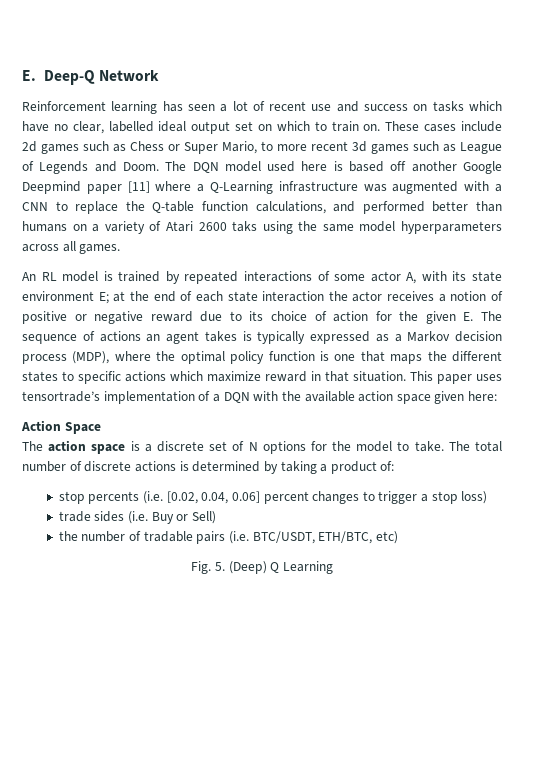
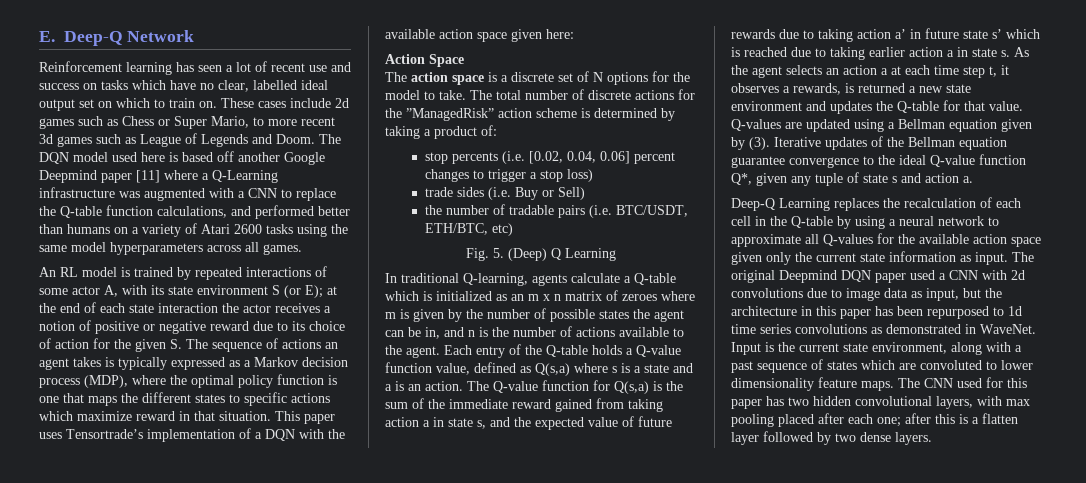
- The DQN model used here is based off another Google Deepmind paper [11] where a Q-Learning infrastructure was augmented with a CNN to replace the Q-table function calculations, and performed better than humans on a variety of Atari 2600 taks using the same model hyperparameters across all games.
+ The DQN model used here is based off another Google Deepmind paper [11] where a Q-Learning infrastructure was augmented with a CNN to replace the Q-table function calculations, and performed better than humans on a variety of Atari 2600 tasks using the same model hyperparameters across all games.
- An RL model is trained by repeated interactions of some actor A, with its state environment E;
+ An RL model is trained by repeated interactions of some actor A, with its state environment S (or E);
- at the end of each state interaction the actor receives a notion of positive or negative reward due to its choice of action for the given E. The sequence of actions an agent takes is typically expressed as a Markov decision process (MDP), where the optimal policy function is one that maps the different states to specific actions which maximize reward in that situation.
+ at the end of each state interaction the actor receives a notion of positive or negative reward due to its choice of action for the given S. The sequence of actions an agent takes is typically expressed as a Markov decision process (MDP), where the optimal policy function is one that maps the different states to specific actions which maximize reward in that situation.
- This paper uses tensortrade’s implementation of a DQN with the available action space given here:
+ This paper uses Tensortrade’s implementation of a DQN with the available action space given here:
- The total number of discrete actions is determined by taking a product of:
+ The total number of discrete actions for the ”ManagedRisk” action scheme is determined by taking a product of:
+ In traditional Q-learning, agents calculate a Q-table which is initialized as an m x n matrix of zeroes where m is given by the number of possible states the agent can be in, and n is the number of actions available to the agent. Each entry of the Q-table holds a Q-value function value, defined as Q(s,a) where s is a state and a is an action. The Q-value function for Q(s,a) is the sum of the immediate reward gained from taking action a in state s, and the expected value of future rewards due to taking action a’ in future state s’ which is reached due to taking earlier action a in state s. As the agent selects an action a at each time step t, it observes a rewards, is returned a new state environment and updates the Q-table for that value. Q-values are updated using a Bellman equation given by (3). Iterative updates of the Bellman equation guarantee convergence to the ideal Q-value function Q*, given any tuple of state s and action a.
+ Deep-Q Learning replaces the recalculation of each cell in the Q-table by using a neural network to approximate all Q-values for the available action space given only the current state information as input. The original Deepmind DQN paper used a CNN with 2d convolutions due to image data as input, but the architecture in this paper has been repurposed to 1d time series convolutions as demonstrated in WaveNet. Input is the current state environment, along with a past sequence of states which are convoluted to lower dimensionality feature maps. The CNN used for this paper has two hidden convolutional layers, with max pooling placed after each one; after this is a flatten layer followed by two dense layers.

